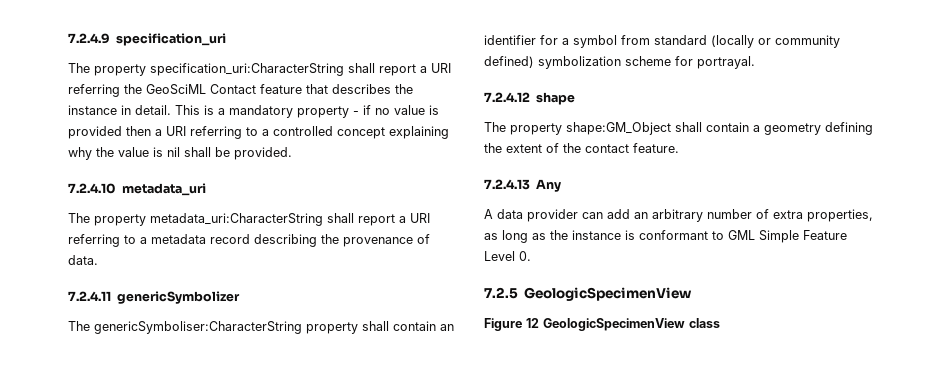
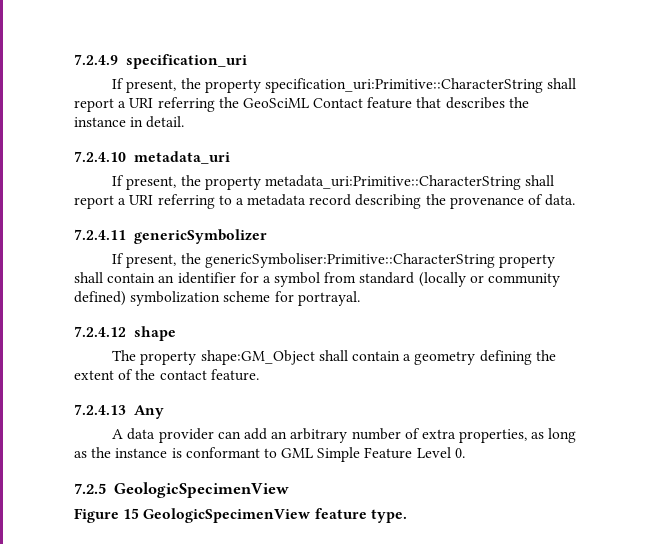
- The property specification_uri:CharacterString shall report a URI referring the GeoSciML Contact feature that describes the instance in detail. This is a mandatory property - if no value is provided then a URI referring to a controlled concept explaining why the value is nil shall be provided.
+ If present, the property specification_uri:Primitive::CharacterString shall report a URI referring the GeoSciML Contact feature that describes the instance in detail.
  7.2.4.10 metadata_uri
- The property metadata_uri:CharacterString shall report a URI referring to a metadata record describing the provenance of data.
+ If present, the property metadata_uri:Primitive::CharacterString shall report a URI referring to a metadata record describing the provenance of data.
- The genericSymboliser:CharacterString property shall contain an identifier for a symbol from standard (locally or community defined) symbolization scheme for portrayal.
+ If present, the genericSymboliser:Primitive::CharacterString property shall contain an identifier for a symbol from standard (locally or community defined) symbolization scheme for portrayal.
- Figure 12 GeologicSpecimenView class
+ Figure 15 GeologicSpecimenView feature type.

